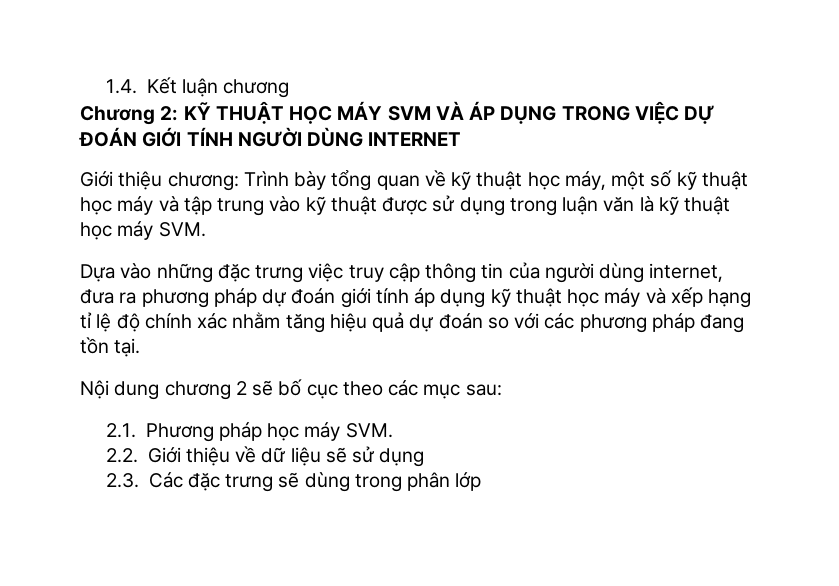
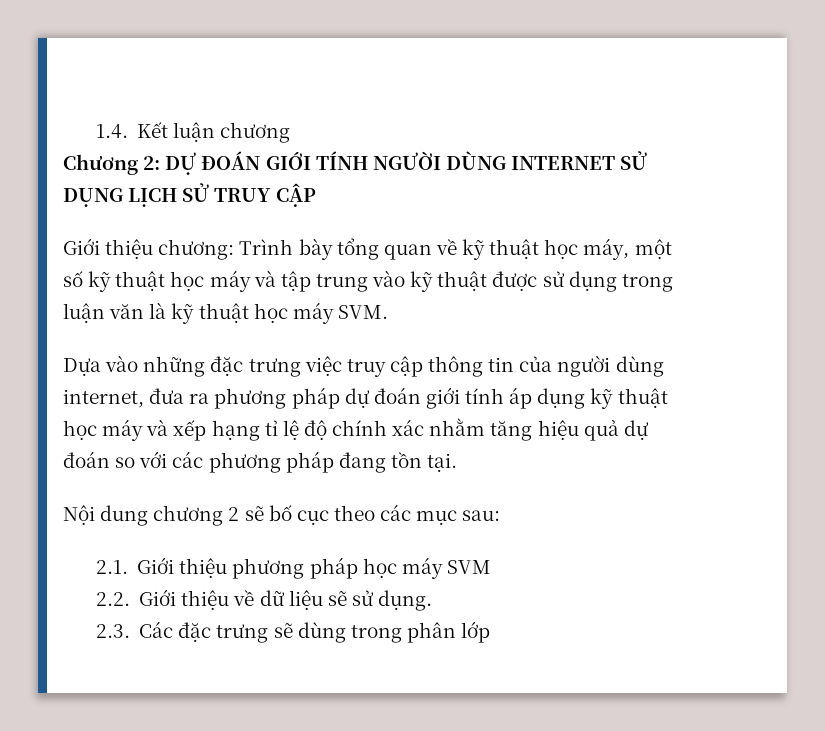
- Chương 2: KỸ THUẬT HỌC MÁY SVM VÀ ÁP DỤNG TRONG VIỆC DỰ ĐOÁN GIỚI TÍNH NGƯỜI DÙNG INTERNET
+ Chương 2: DỰ ĐOÁN GIỚI TÍNH NGƯỜI DÙNG INTERNET SỬ DỤNG LỊCH SỬ TRUY CẬP
- 2.1. Phương pháp học máy SVM.
+ 2.1. Giới thiệu phương pháp học máy SVM
- 2.2. Giới thiệu về dữ liệu sẽ sử dụng
+ 2.2. Giới thiệu về dữ liệu sẽ sử dụng.

